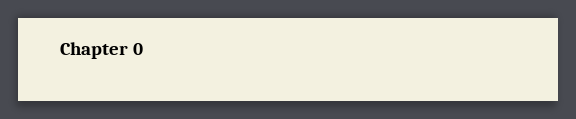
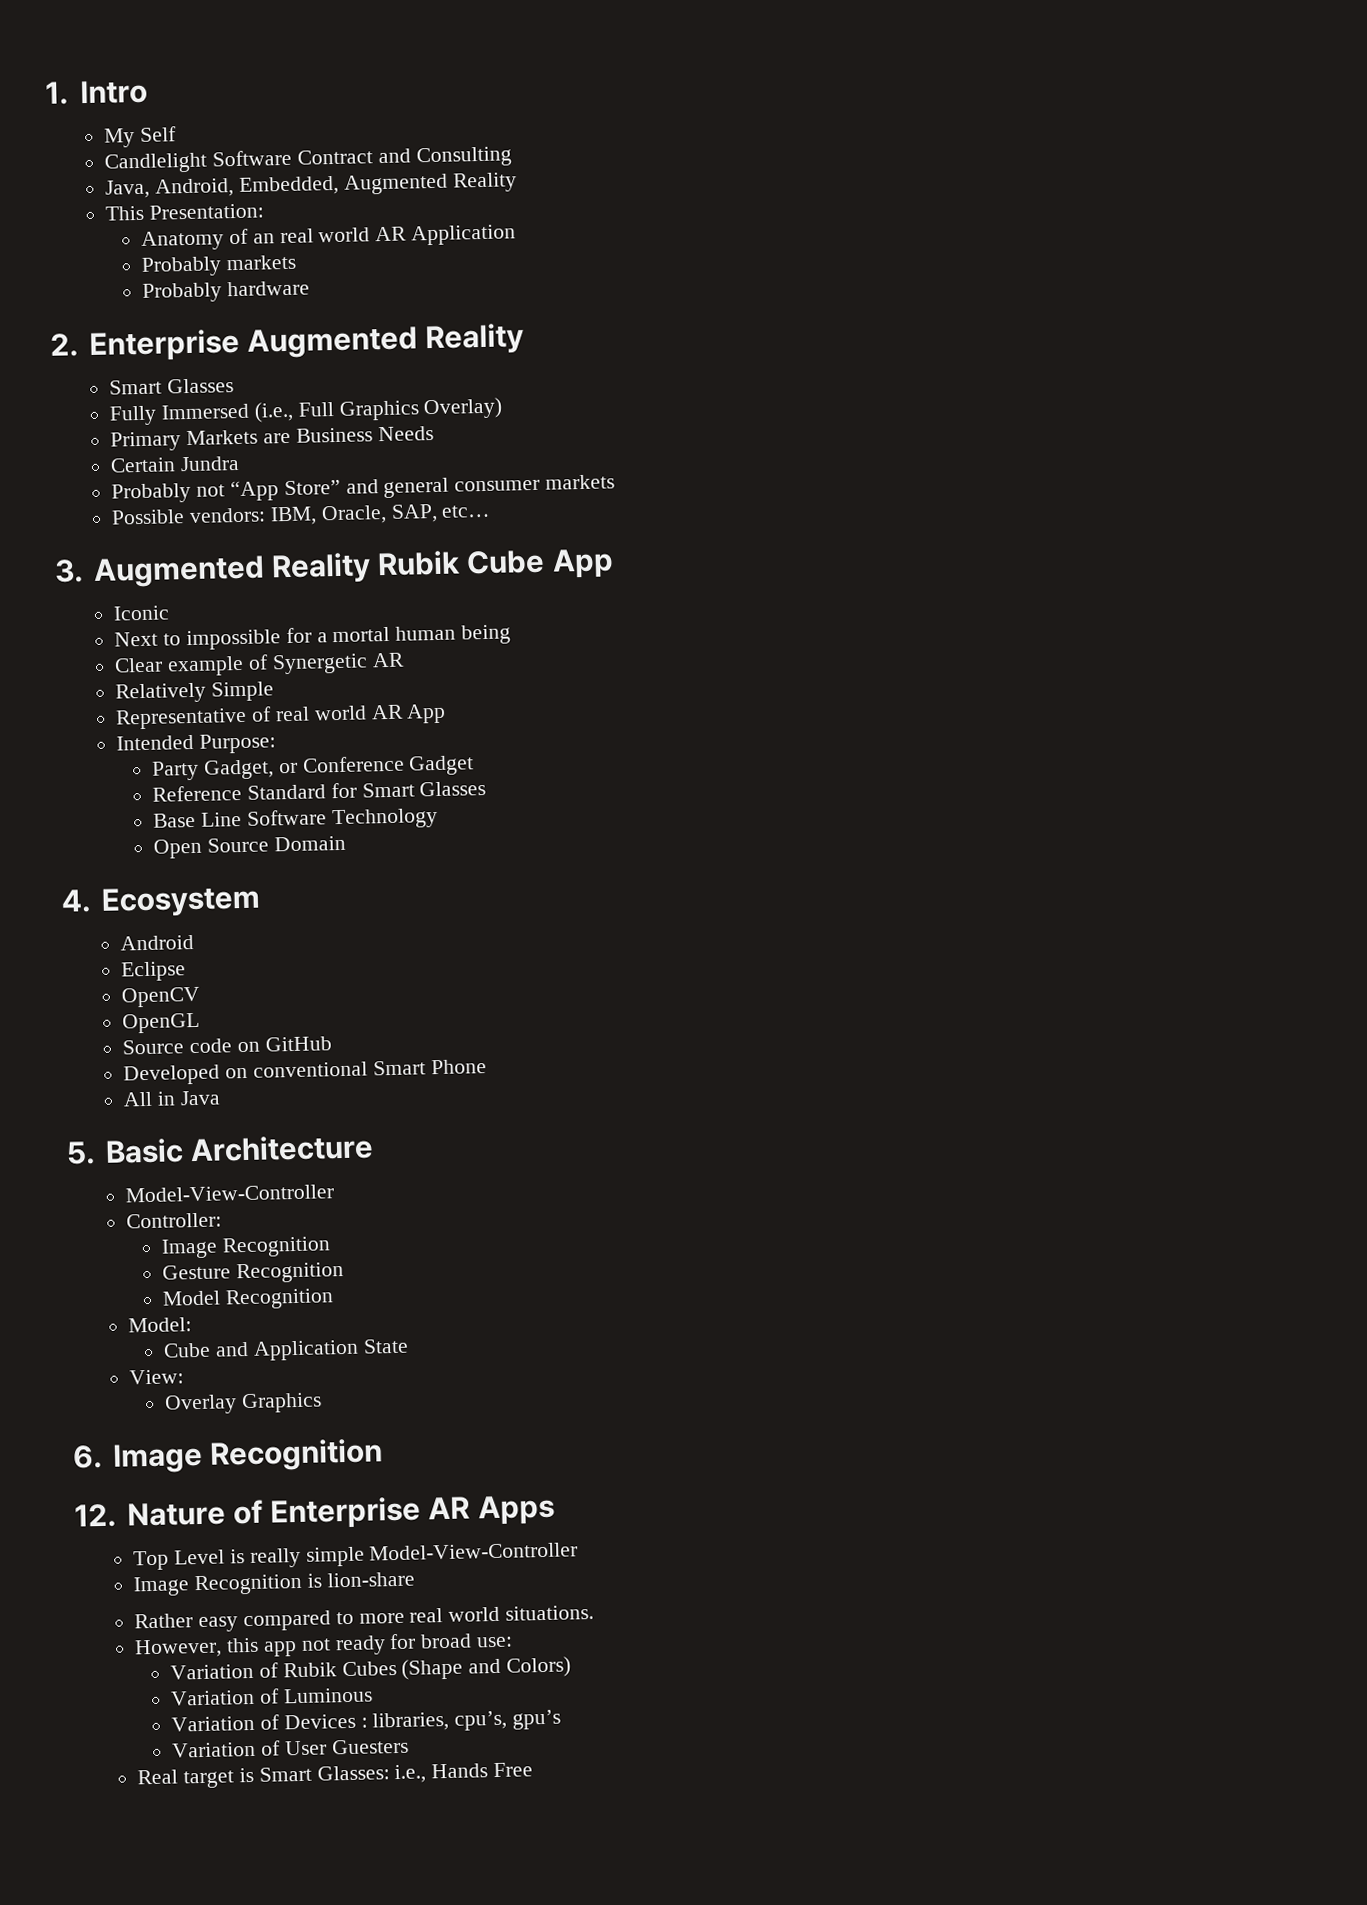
- Chapter 0
+ 1. Intro
+ My Self
+ Candlelight Software Contract and Consulting
+ Java, Android, Embedded, Augmented Reality
+ This Presentation:
+ Anatomy of an real world AR Application
+ Probably markets
+ Probably hardware
+ 2. Enterprise Augmented Reality
+ Smart Glasses
+ Fully Immersed (i.e., Full Graphics Overlay)
+ Primary Markets are Business Needs
+ Certain Jundra
+ Probably not “App Store” and general consumer markets
+ Possible vendors: IBM, Oracle, SAP, etc…
+ 3. Augmented Reality Rubik Cube App
+ Iconic
+ Next to impossible for a mortal human being
+ Clear example of Synergetic AR
+ Relatively Simple
+ Representative of real world AR App
+ Intended Purpose:
+ Party Gadget, or Conference Gadget
+ Reference Standard for Smart Glasses
+ Base Line Software Technology
+ Open Source Domain
+ 4. Ecosystem
+ Android
+ Eclipse
+ OpenCV
+ OpenGL
+ Source code on GitHub
+ Developed on conventional Smart Phone
+ All in Java
+ 5. Basic Architecture
+ Model-View-Controller
+ Controller:
+ Image Recognition
+ Gesture Recognition
+ Model Recognition
+ Model:
+ Cube and Application State
+ View:
+ Overlay Graphics
+ 6. Image Recognition
+ 12. Nature of Enterprise AR Apps
+ Top Level is really simple Model-View-Controller
+ Image Recognition is lion-share
+ Rather easy compared to more real world situations.
+ However, this app not ready for broad use:
+ Variation of Rubik Cubes (Shape and Colors)
+ Variation of Luminous
+ Variation of Devices : libraries, cpu’s, gpu’s
+ Variation of User Guesters
+ Real target is Smart Glasses: i.e., Hands Free

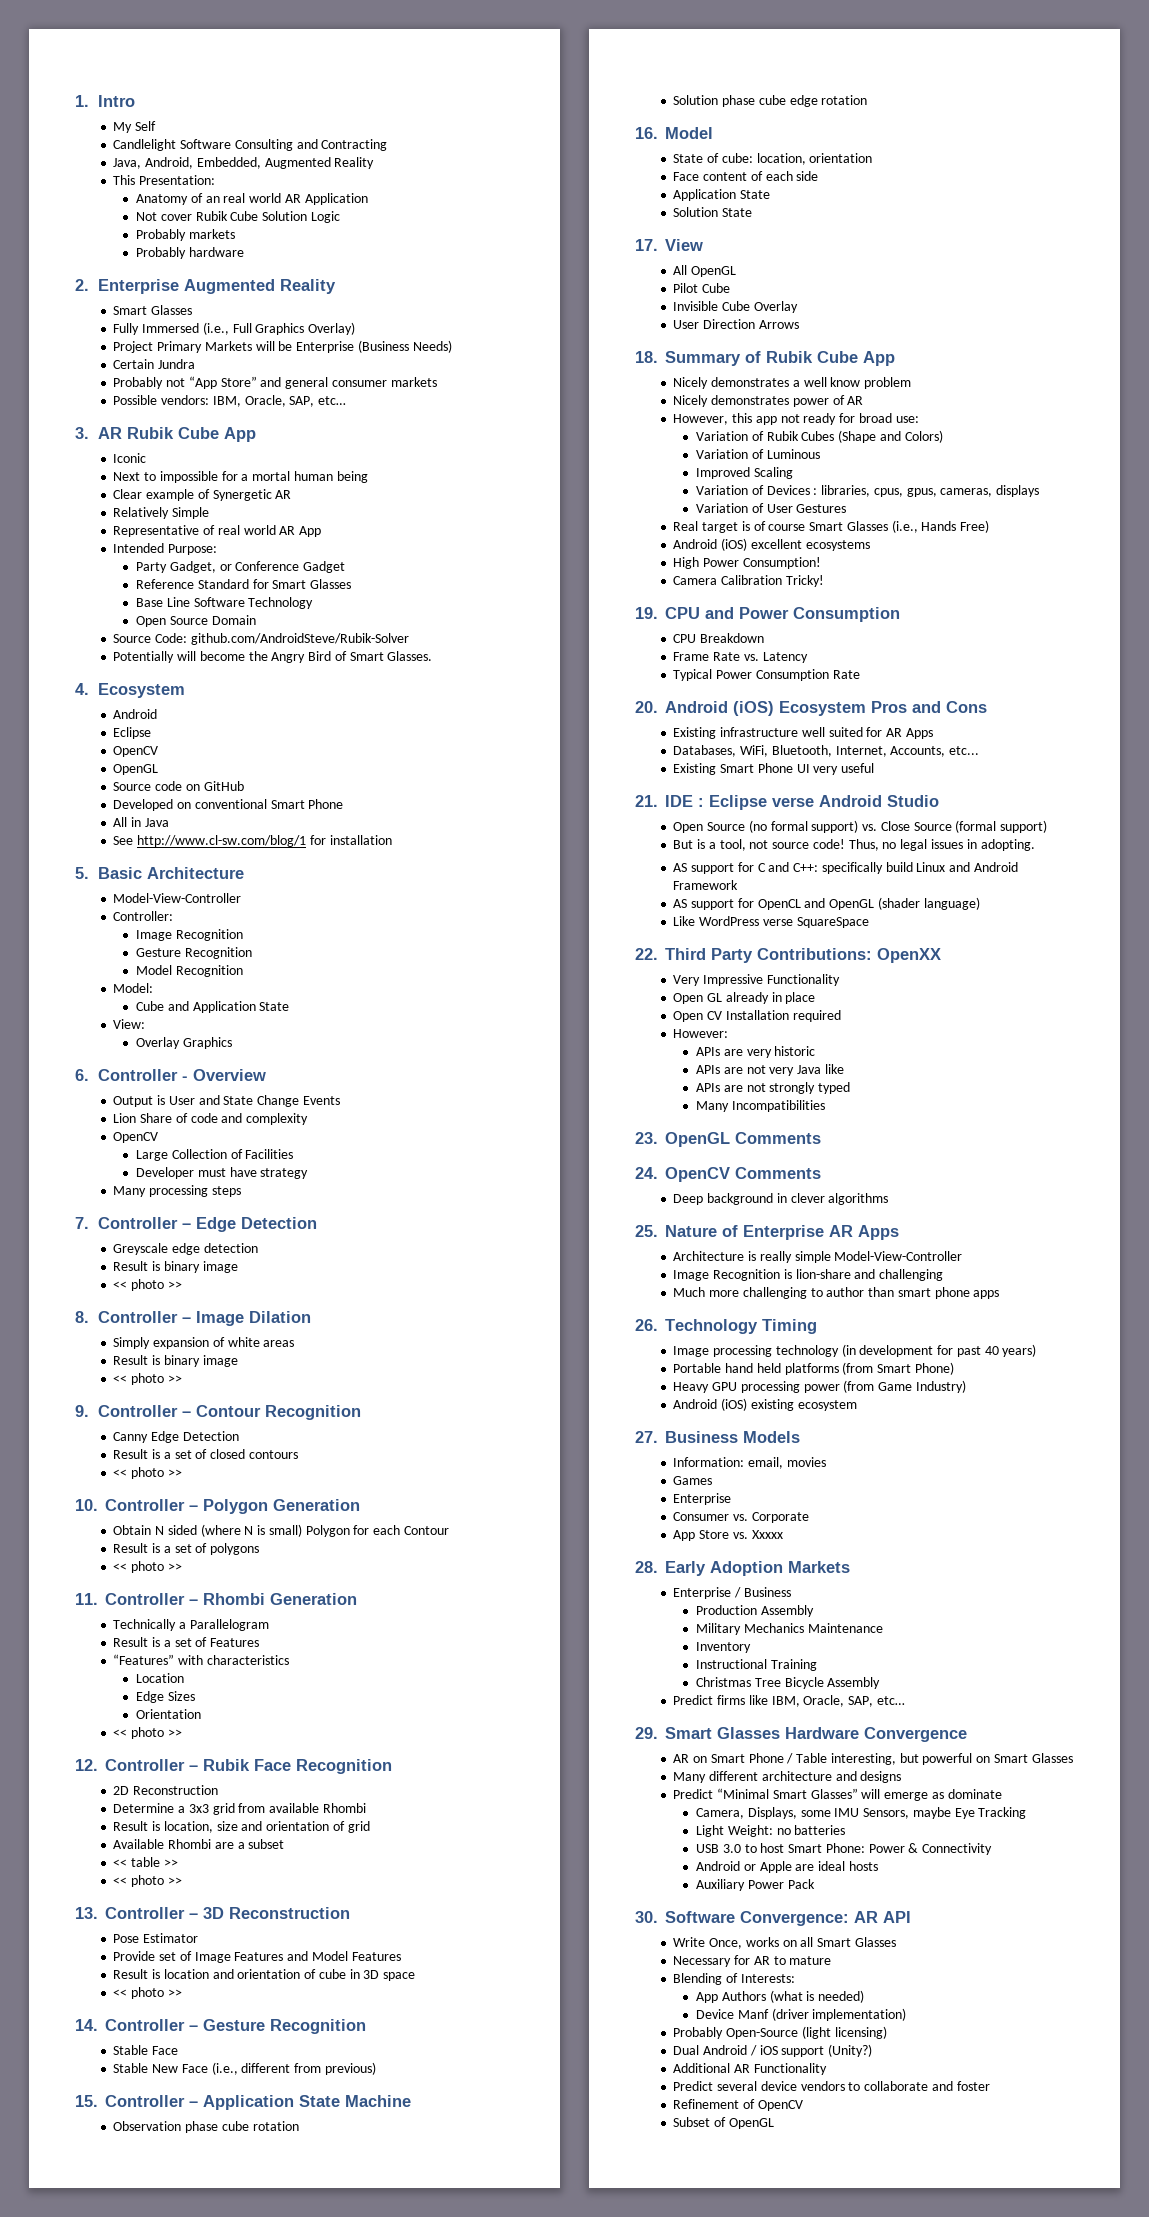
- Candlelight Software Contract and Consulting
+ Candlelight Software Consulting and Contracting
+ Not cover Rubik Cube Solution Logic
- Primary Markets are Business Needs
+ Project Primary Markets will be Enterprise (Business Needs)
- 3. Augmented Reality Rubik Cube App
+ 3. AR Rubik Cube App
+ Source Code: github.com/AndroidSteve/Rubik-Solver
+ Potentially will become the Angry Bird of Smart Glasses.
+ See http://www.cl-sw.com/blog/1 for installation
- 6. Image Recognition
- 12. Nature of Enterprise AR Apps
- Top Level is really simple Model-View-Controller
- Image Recognition is lion-share
- Rather easy compared to more real world situations.
+ 6. Controller - Overview
+ Output is User and State Change Events
+ Lion Share of code and complexity
+ OpenCV
+ Large Collection of Facilities
+ Developer must have strategy
+ Many processing steps
+ 7. Controller – Edge Detection
+ Greyscale edge detection
+ Result is binary image
+ << photo >>
+ 8. Controller – Image Dilation
+ Simply expansion of white areas
+ Result is binary image
+ << photo >>
+ 9. Controller – Contour Recognition
+ Canny Edge Detection
+ Result is a set of closed contours
+ << photo >>
+ 10. Controller – Polygon Generation
+ Obtain N sided (where N is small) Polygon for each Contour
+ Result is a set of polygons
+ << photo >>
+ 11. Controller – Rhombi Generation
+ Technically a Parallelogram
+ Result is a set of Features
+ “Features” with characteristics
+ Location
+ Edge Sizes
+ Orientation
+ << photo >>
+ 12. Controller – Rubik Face Recognition
+ 2D Reconstruction
+ Determine a 3x3 grid from available Rhombi
+ Result is location, size and orientation of grid
+ Available Rhombi are a subset
+ << table >>
+ << photo >>
+ 13. Controller – 3D Reconstruction
+ Pose Estimator
+ Provide set of Image Features and Model Features
+ Result is location and orientation of cube in 3D space
+ << photo >>
+ 14. Controller – Gesture Recognition
+ Stable Face
+ Stable New Face (i.e., different from previous)
+ 15. Controller – Application State Machine
+ Observation phase cube rotation
+ Solution phase cube edge rotation
+ 16. Model
+ State of cube: location, orientation
+ Face content of each side
+ Application State
+ Solution State
+ 17. View
+ All OpenGL
+ Pilot Cube
+ Invisible Cube Overlay
+ User Direction Arrows
+ 18. Summary of Rubik Cube App
+ Nicely demonstrates a well know problem
+ Nicely demonstrates power of AR
+ Improved Scaling
- Variation of Devices : libraries, cpu’s, gpu’s
+ Variation of Devices : libraries, cpus, gpus, cameras, displays
- Variation of User Guesters
+ Variation of User Gestures
- Real target is Smart Glasses: i.e., Hands Free
+ Real target is of course Smart Glasses (i.e., Hands Free)
+ Android (iOS) excellent ecosystems
+ High Power Consumption!
+ Camera Calibration Tricky!
+ 19. CPU and Power Consumption
+ CPU Breakdown
+ Frame Rate vs. Latency
+ Typical Power Consumption Rate
+ 20. Android (iOS) Ecosystem Pros and Cons
+ Existing infrastructure well suited for AR Apps
+ Databases, WiFi, Bluetooth, Internet, Accounts, etc...
+ Existing Smart Phone UI very useful
+ 21. IDE : Eclipse verse Android Studio
+ Open Source (no formal support) vs. Close Source (formal support)
+ But is a tool, not source code! Thus, no legal issues in adopting.
+ AS support for C and C++: specifically build Linux and Android Framework
+ AS support for OpenCL and OpenGL (shader language)
+ Like WordPress verse SquareSpace
+ 22. Third Party Contributions: OpenXX
+ Very Impressive Functionality
+ Open GL already in place
+ Open CV Installation required
+ However:
+ APIs are very historic
+ APIs are not very Java like
+ APIs are not strongly typed
+ Many Incompatibilities
+ 23. OpenGL Comments
+ 24. OpenCV Comments
+ Deep background in clever algorithms
+ 25. Nature of Enterprise AR Apps
+ Architecture is really simple Model-View-Controller
+ Image Recognition is lion-share and challenging
+ Much more challenging to author than smart phone apps
+ 26. Technology Timing
+ Image processing technology (in development for past 40 years)
+ Portable hand held platforms (from Smart Phone)
+ Heavy GPU processing power (from Game Industry)
+ Android (iOS) existing ecosystem
+ 27. Business Models
+ Information: email, movies
+ Games
+ Enterprise
+ Consumer vs. Corporate
+ App Store vs. Xxxxx
+ 28. Early Adoption Markets
+ Enterprise / Business
+ Production Assembly
+ Military Mechanics Maintenance
+ Inventory
+ Instructional Training
+ Christmas Tree Bicycle Assembly
+ Predict firms like IBM, Oracle, SAP, etc…
+ 29. Smart Glasses Hardware Convergence
+ AR on Smart Phone / Table interesting, but powerful on Smart Glasses
+ Many different architecture and designs
+ Predict “Minimal Smart Glasses” will emerge as dominate
+ Camera, Displays, some IMU Sensors, maybe Eye Tracking
+ Light Weight: no batteries
+ USB 3.0 to host Smart Phone: Power & Connectivity
+ Android or Apple are ideal hosts
+ Auxiliary Power Pack
+ 30. Software Convergence: AR API
+ Write Once, works on all Smart Glasses
+ Necessary for AR to mature
+ Blending of Interests:
+ App Authors (what is needed)
+ Device Manf (driver implementation)
+ Probably Open-Source (light licensing)
+ Dual Android / iOS support (Unity?)
+ Additional AR Functionality
+ Predict several device vendors to collaborate and foster
+ Refinement of OpenCV
+ Subset of OpenGL

